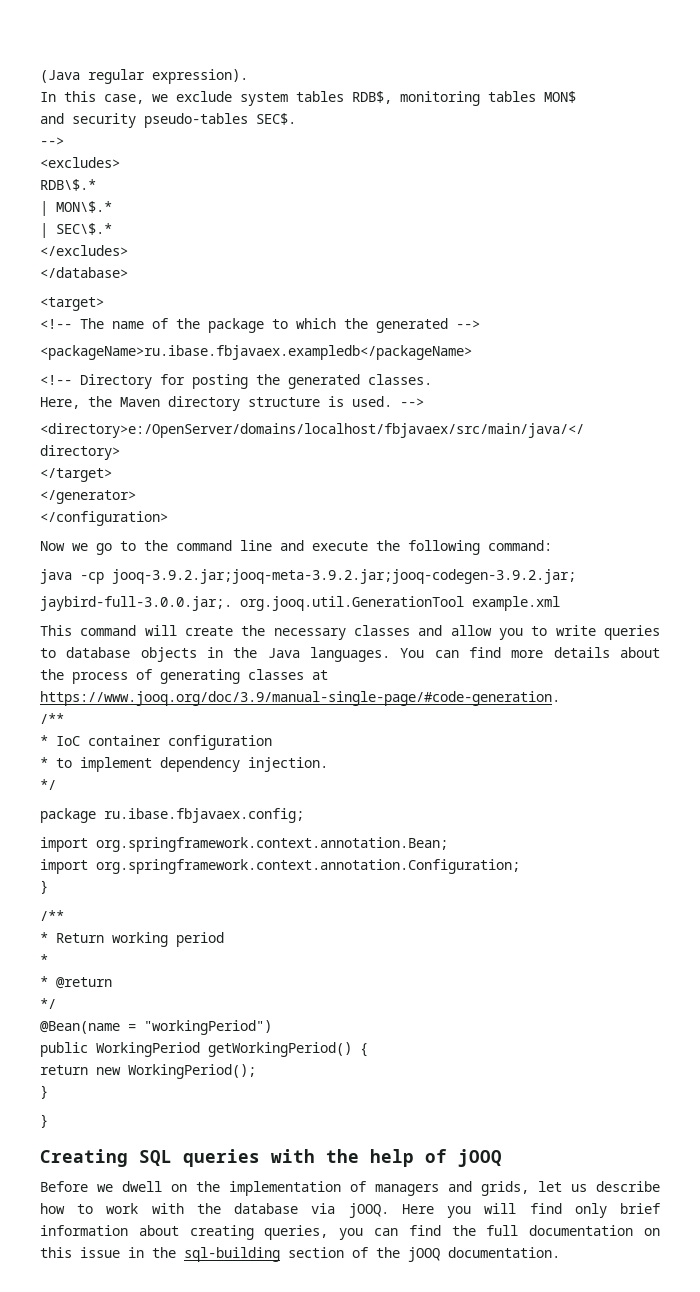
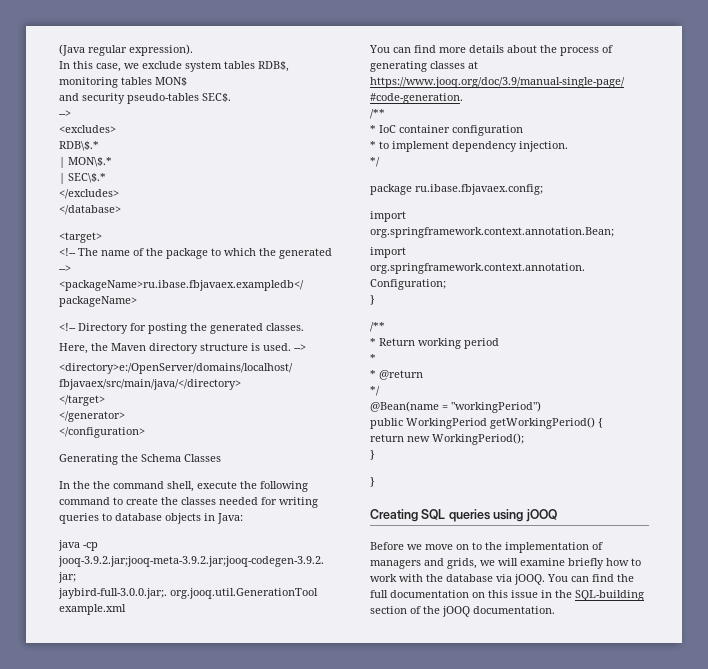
- Now we go to the command line and execute the following command:
+ Generating the Schema Classes
+ In the the command shell, execute the following command to create the classes needed for writing queries to database objects in Java:
- This command will create the necessary classes and allow you to write queries to database objects in the Java languages.
- Creating SQL queries with the help of jOOQ
+ Creating SQL queries using jOOQ
- Before we dwell on the implementation of managers and grids, let us describe how to work with the database via jOOQ.
+ Before we move on to the implementation of managers and grids, we will examine briefly how to work with the database via jOOQ.
- Here you will find only brief information about creating queries, you can find the full documentation on this issue in the sql-building section of the jOOQ documentation.
+ You can find the full documentation on this issue in the SQL-building section of the jOOQ documentation.

